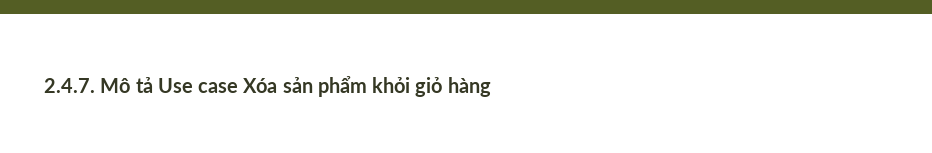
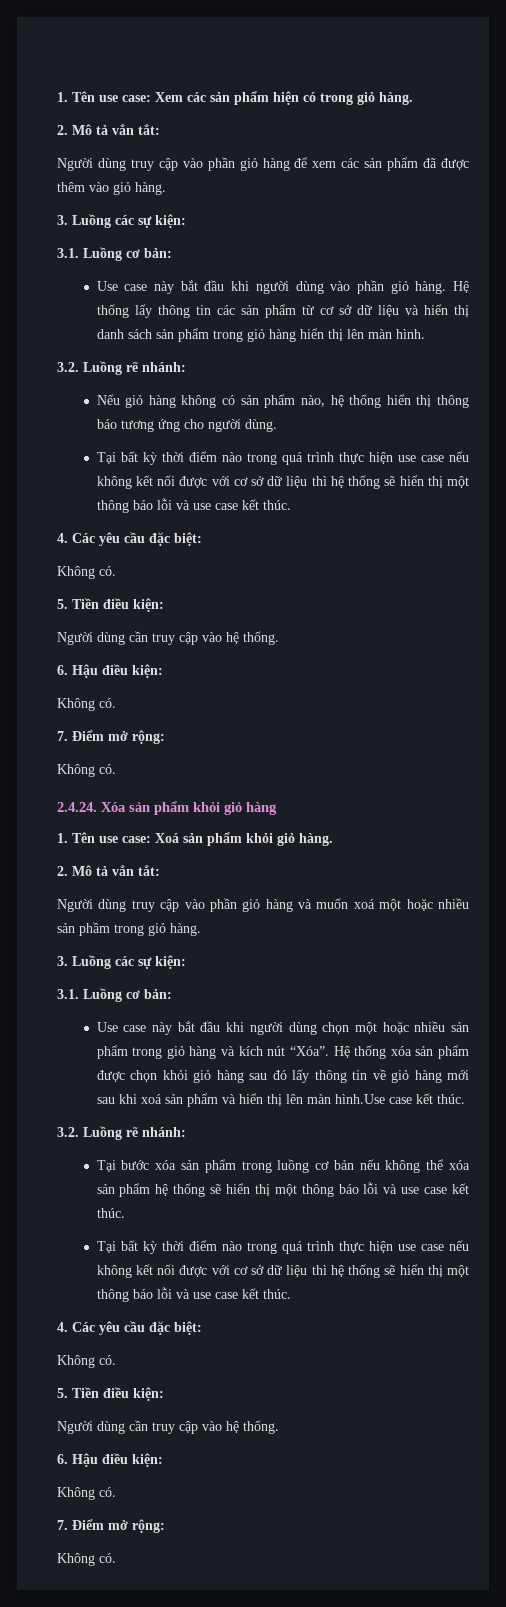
- 2.4.7. Mô tả Use case Xóa sản phẩm khỏi giỏ hàng
+ 1. Tên use case: Xem các sản phẩm hiện có trong giỏ hàng.
+ 2. Mô tả vắn tắt:
+ Người dùng truy cập vào phần giỏ hàng để xem các sản phẩm đã được thêm vào giỏ hàng.
+ 3. Luồng các sự kiện:
+ 3.1. Luồng cơ bản:
+ Use case này bắt đầu khi người dùng vào phần giỏ hàng. Hệ thống lấy thông tin các sản phẩm từ cơ sở dữ liệu và hiển thị danh sách sản phẩm trong giỏ hàng hiển thị lên màn hình.
+ 3.2. Luồng rẽ nhánh:
+ Nếu giỏ hàng không có sản phẩm nào, hệ thống hiển thị thông báo tương ứng cho người dùng.
+ Tại bất kỳ thời điểm nào trong quá trình thực hiện use case nếu không kết nối được với cơ sở dữ liệu thì hệ thống sẽ hiển thị một thông báo lỗi và use case kết thúc.
+ 4. Các yêu cầu đặc biệt:
+ Không có.
+ 5. Tiền điều kiện:
+ Người dùng cần truy cập vào hệ thống.
+ 6. Hậu điều kiện:
+ Không có.
+ 7. Điểm mở rộng:
+ Không có.
+ 2.4.24. Xóa sản phẩm khỏi giỏ hàng
+ 1. Tên use case: Xoá sản phẩm khỏi giỏ hàng.
+ 2. Mô tả vắn tắt:
+ Người dùng truy cập vào phần giỏ hàng và muốn xoá một hoặc nhiều sản phầm trong giỏ hàng.
+ 3. Luồng các sự kiện:
+ 3.1. Luồng cơ bản:
+ Use case này bắt đầu khi người dùng chọn một hoặc nhiều sản phẩm trong giỏ hàng và kích nút “Xóa”. Hệ thống xóa sản phẩm được chọn khỏi giỏ hàng sau đó lấy thông tin về giỏ hàng mới sau khi xoá sản phẩm và hiển thị lên màn hình.Use case kết thúc.
+ 3.2. Luồng rẽ nhánh:
+ Tại bước xóa sản phẩm trong luồng cơ bản nếu không thể xóa sản phẩm hệ thống sẽ hiển thị một thông báo lỗi và use case kết thúc.
+ Tại bất kỳ thời điểm nào trong quá trình thực hiện use case nếu không kết nối được với cơ sở dữ liệu thì hệ thống sẽ hiển thị một thông báo lỗi và use case kết thúc.
+ 4. Các yêu cầu đặc biệt:
+ Không có.
+ 5. Tiền điều kiện:
+ Người dùng cần truy cập vào hệ thống.
+ 6. Hậu điều kiện:
+ Không có.
+ 7. Điểm mở rộng:
+ Không có.

